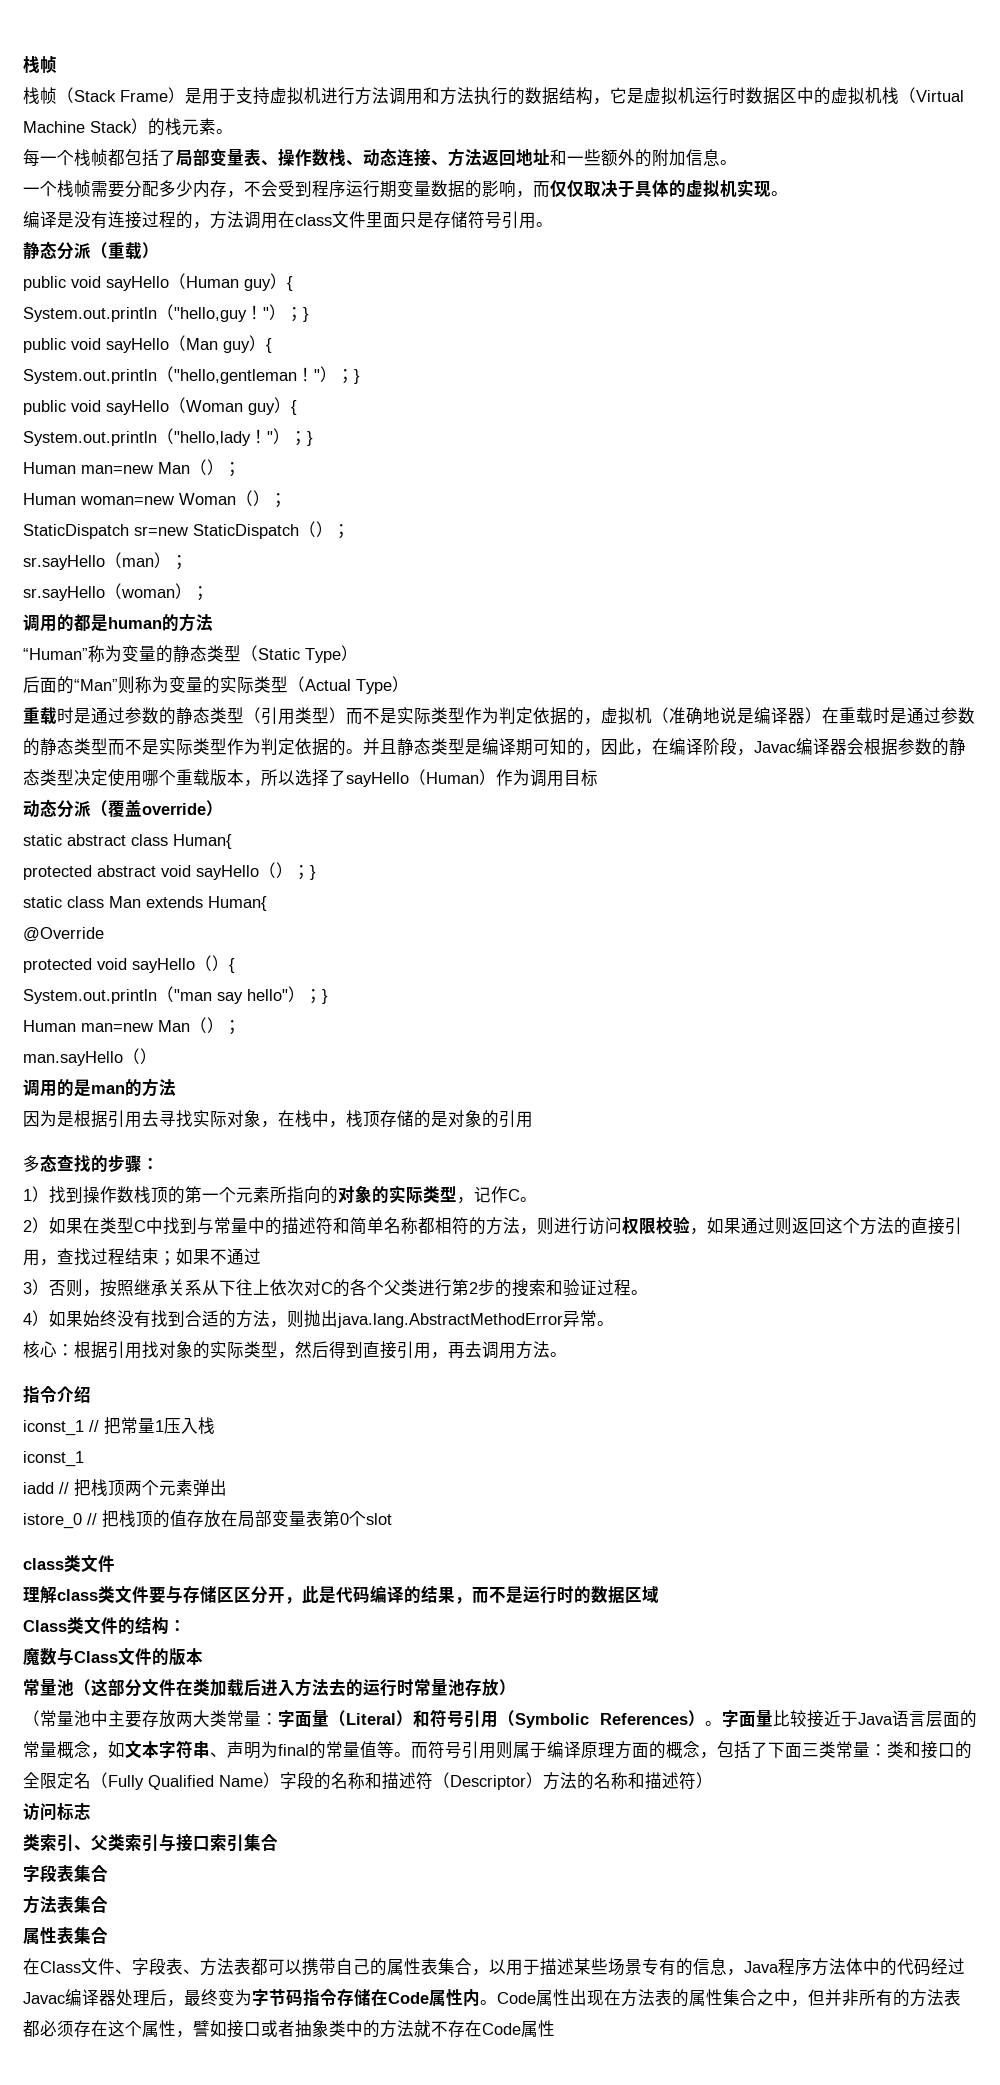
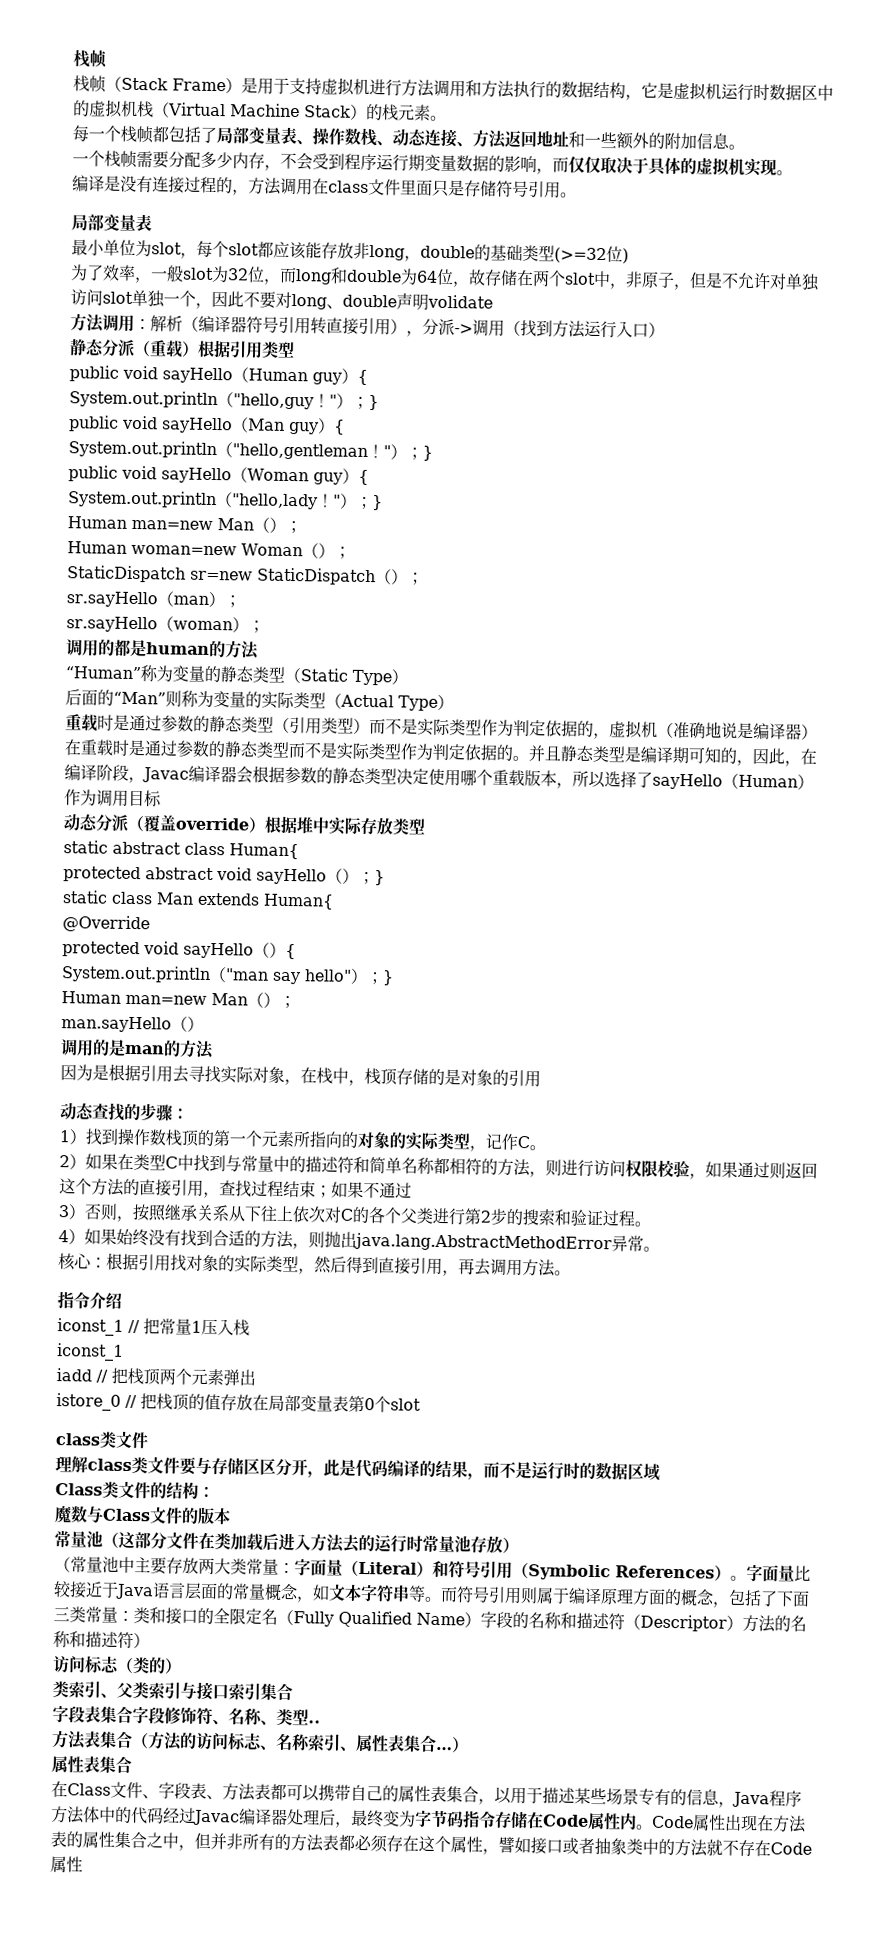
  编译是没有连接过程的，方法调用在class文件里面只是存储符号引用。
+ 局部变量表
+ 最小单位为slot，每个slot都应该能存放非long，double的基础类型(>=32位)
+ 为了效率，一般slot为32位，而long和double为64位，故存储在两个slot中，非原子，但是不允许对单独访问slot单独一个，因此不要对long、double声明volidate
+ 方法调用：解析（编译器符号引用转直接引用），分派->调用（找到方法运行入口）
- 静态分派（重载）
+ 静态分派（重载）根据引用类型
- 动态分派（覆盖override）
+ 动态分派（覆盖override）根据堆中实际存放类型
- 多态查找的步骤：
+ 动态查找的步骤：
- 字面量比较接近于Java语言层面的常量概念，如文本字符串、声明为final的常量值等。
+ 字面量比较接近于Java语言层面的常量概念，如文本字符串等。
- 访问标志
+ 访问标志（类的）
- 字段表集合
- 方法表集合
+ 字段表集合字段修饰符、名称、类型..
+ 方法表集合（方法的访问标志、名称索引、属性表集合…）

